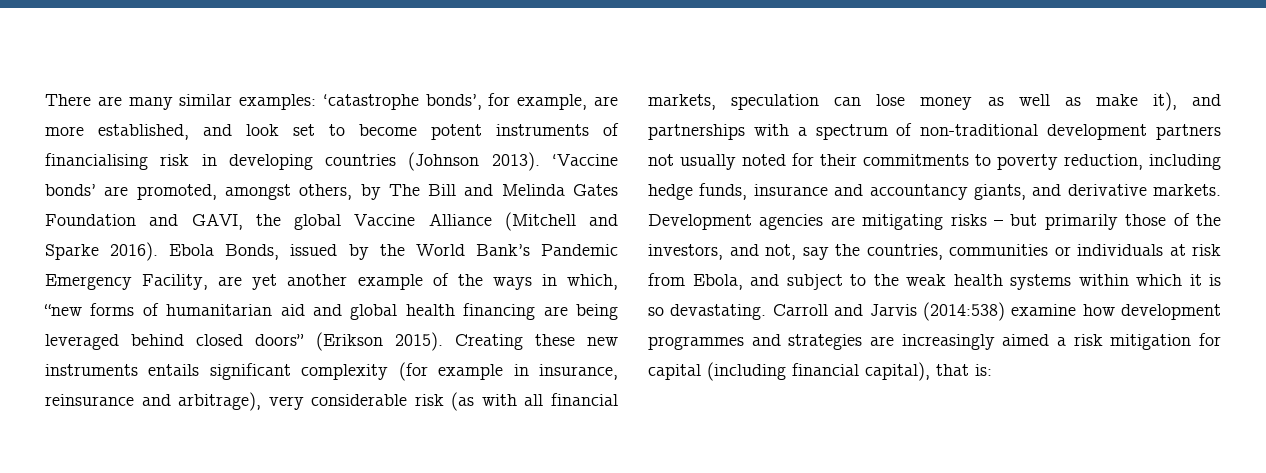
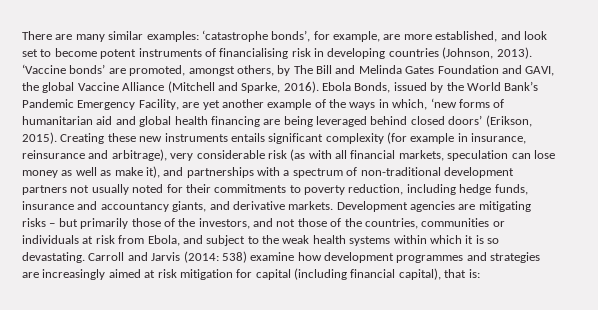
- There are many similar examples: ‘catastrophe bonds’, for example, are more established, and look set to become potent instruments of financialising risk in developing countries (Johnson 2013).
+ There are many similar examples: ‘catastrophe bonds’, for example, are more established, and look set to become potent instruments of financialising risk in developing countries (Johnson, 2013).
- ‘Vaccine bonds’ are promoted, amongst others, by The Bill and Melinda Gates Foundation and GAVI, the global Vaccine Alliance (Mitchell and Sparke 2016).
+ ‘Vaccine bonds’ are promoted, amongst others, by The Bill and Melinda Gates Foundation and GAVI, the global Vaccine Alliance (Mitchell and Sparke, 2016).
- Ebola Bonds, issued by the World Bank’s Pandemic Emergency Facility, are yet another example of the ways in which, “new forms of humanitarian aid and global health financing are being leveraged behind closed doors” (Erikson 2015).
+ Ebola Bonds, issued by the World Bank’s Pandemic Emergency Facility, are yet another example of the ways in which, ‘new forms of humanitarian aid and global health financing are being leveraged behind closed doors’ (Erikson, 2015).
- Development agencies are mitigating risks – but primarily those of the investors, and not, say the countries, communities or individuals at risk from Ebola, and subject to the weak health systems within which it is so devastating.
+ Development agencies are mitigating risks – but primarily those of the investors, and not those of the countries, communities or individuals at risk from Ebola, and subject to the weak health systems within which it is so devastating.
- Carroll and Jarvis (2014:538) examine how development programmes and strategies are increasingly aimed a risk mitigation for capital (including financial capital), that is:
+ Carroll and Jarvis (2014: 538) examine how development programmes and strategies are increasingly aimed at risk mitigation for capital (including financial capital), that is:

